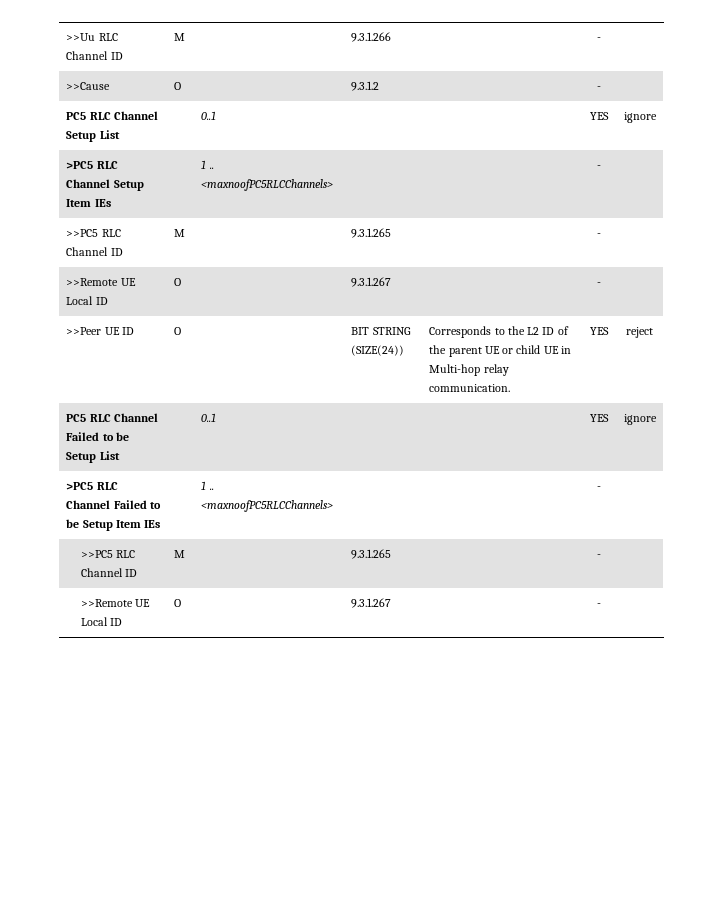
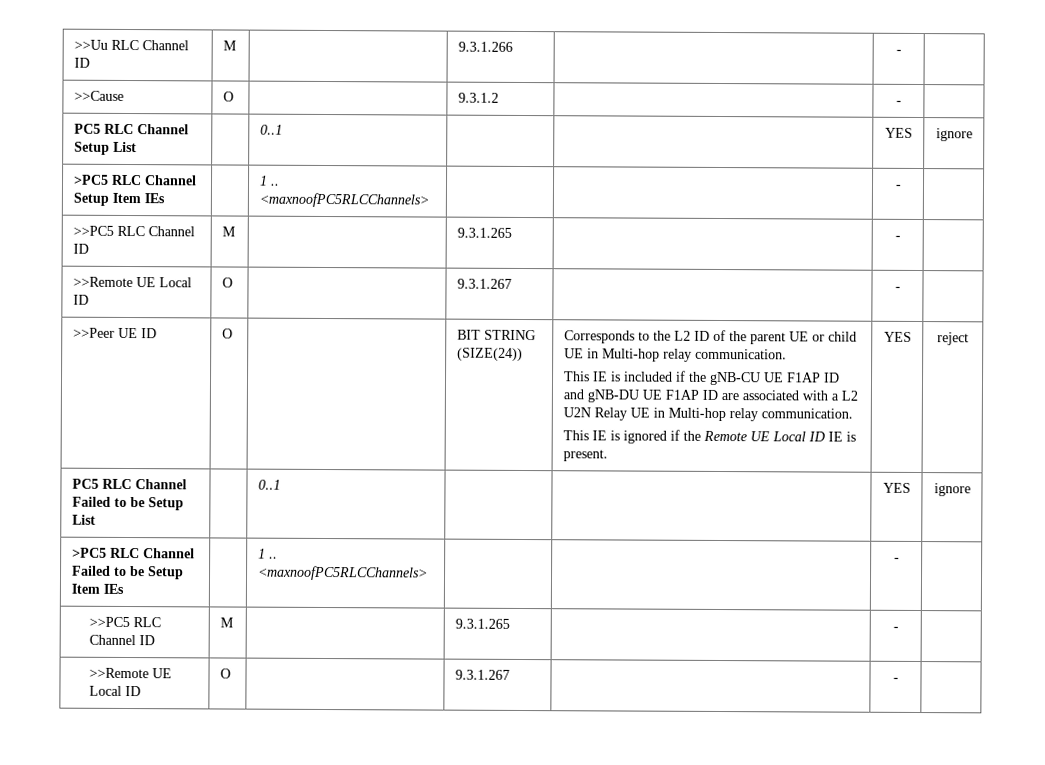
+ This IE is included if the gNB-CU UE F1AP ID and gNB-DU UE F1AP ID are associated with a L2 U2N Relay UE in Multi-hop relay communication.
+ This IE is ignored if the Remote UE Local ID IE is present.

